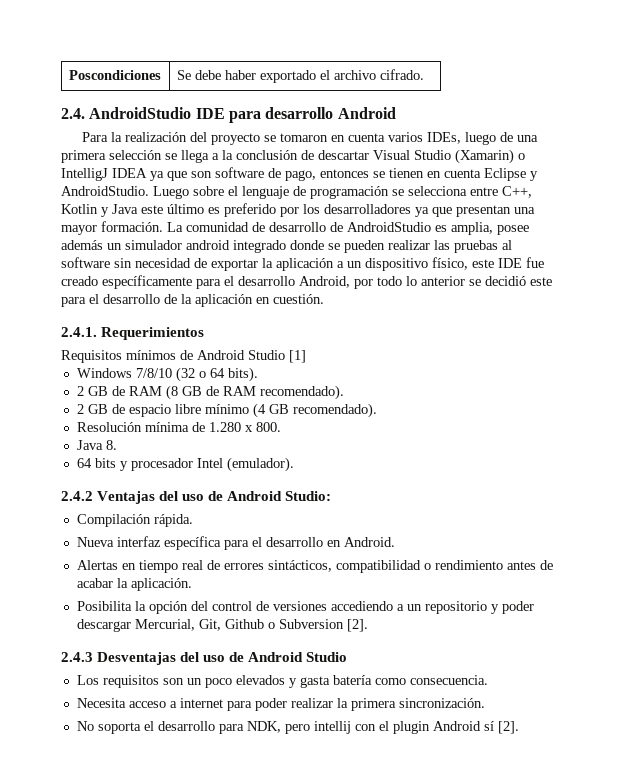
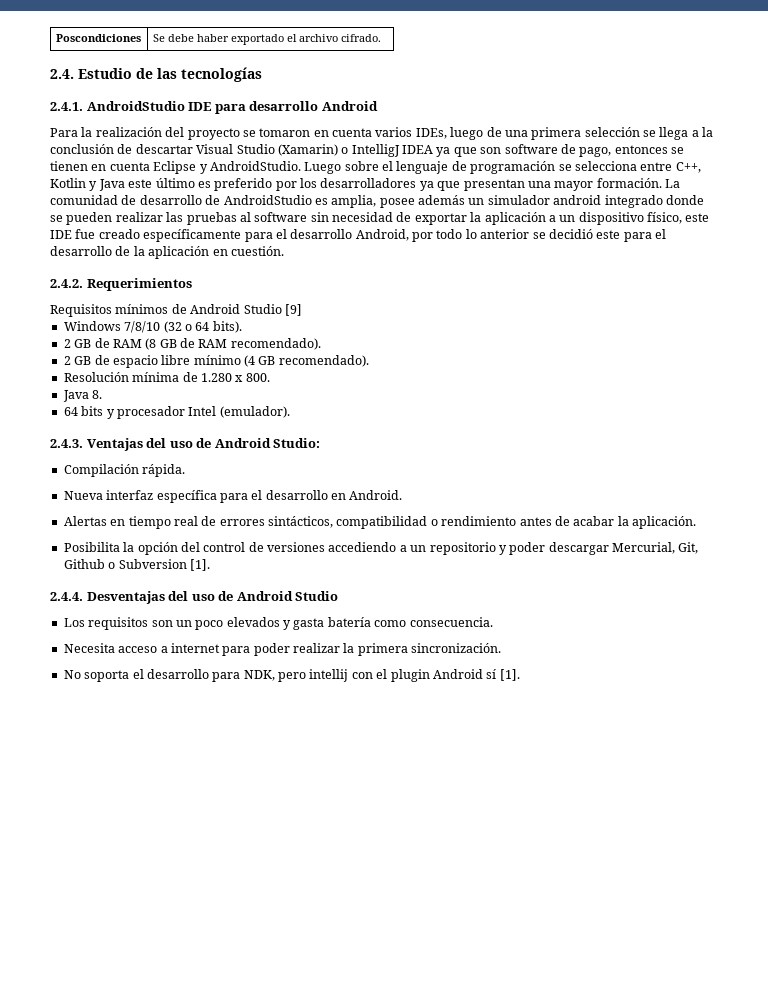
- 2.4. AndroidStudio IDE para desarrollo Android
+ 2.4. Estudio de las tecnologías
+ 2.4.1. AndroidStudio IDE para desarrollo Android
- 2.4.1. Requerimientos
+ 2.4.2. Requerimientos
- Requisitos mínimos de Android Studio [1]
+ Requisitos mínimos de Android Studio [9]
- 2.4.2 Ventajas del uso de Android Studio:
+ 2.4.3. Ventajas del uso de Android Studio:
- Posibilita la opción del control de versiones accediendo a un repositorio y poder descargar Mercurial, Git, Github o Subversion [2].
- 2.4.3 Desventajas del uso de Android Studio
+ Posibilita la opción del control de versiones accediendo a un repositorio y poder descargar Mercurial, Git, Github o Subversion [1].
+ 2.4.4. Desventajas del uso de Android Studio
- No soporta el desarrollo para NDK, pero intellij con el plugin Android sí [2].
+ No soporta el desarrollo para NDK, pero intellij con el plugin Android sí [1].

